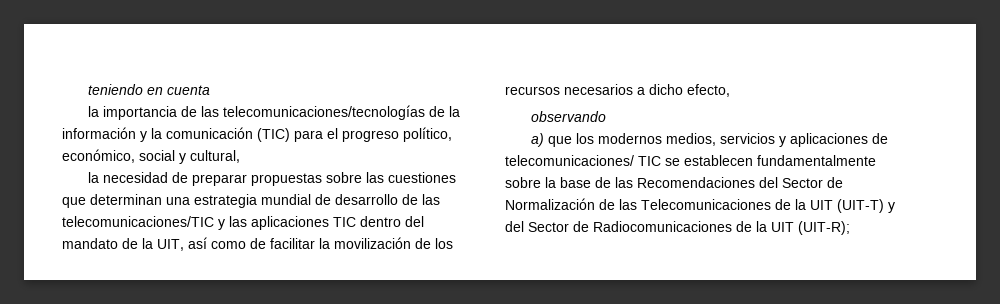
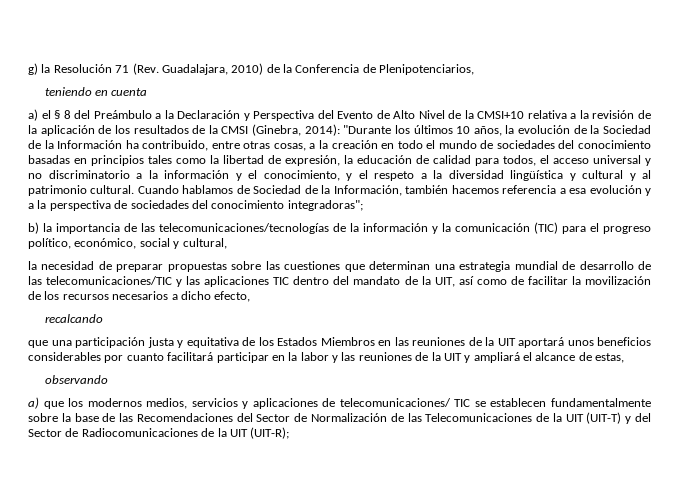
+ g) la Resolución 71 (Rev. Guadalajara, 2010) de la Conferencia de Plenipotenciarios,
  teniendo en cuenta
- la importancia de las telecomunicaciones/tecnologías de la información y la comunicación (TIC) para el progreso político, económico, social y cultural,
+ a) el § 8 del Preámbulo a la Declaración y Perspectiva del Evento de Alto Nivel de la CMSI+10 relativa a la revisión de la aplicación de los resultados de la CMSI (Ginebra, 2014): "Durante los últimos 10 años, la evolución de la Sociedad de la Información ha contribuido, entre otras cosas, a la creación en todo el mundo de sociedades del conocimiento basadas en principios tales como la libertad de expresión, la educación de calidad para todos, el acceso universal y no discriminatorio a la información y el conocimiento, y el respeto a la diversidad lingüística y cultural y al patrimonio cultural. Cuando hablamos de Sociedad de la Información, también hacemos referencia a esa evolución y a la perspectiva de sociedades del conocimiento integradoras";
+ b) la importancia de las telecomunicaciones/tecnologías de la información y la comunicación (TIC) para el progreso político, económico, social y cultural,
+ recalcando
+ que una participación justa y equitativa de los Estados Miembros en las reuniones de la UIT aportará unos beneficios considerables por cuanto facilitará participar en la labor y las reuniones de la UIT y ampliará el alcance de estas,

